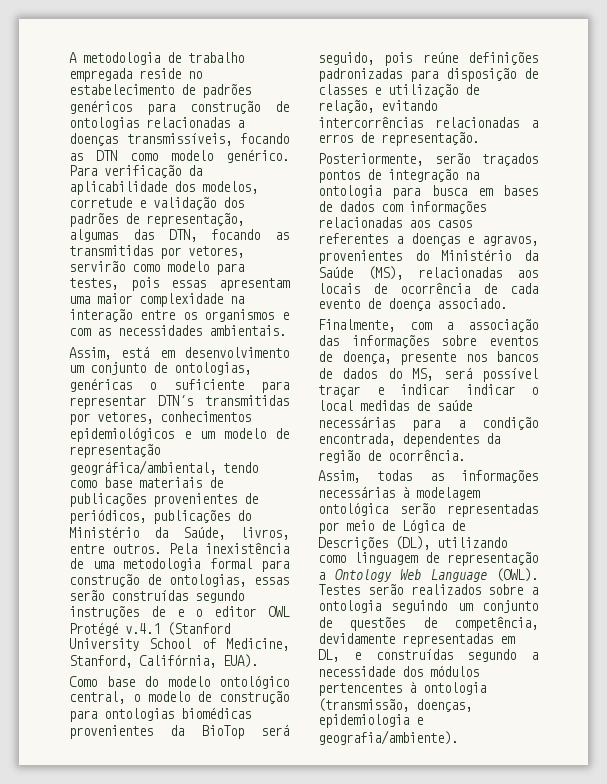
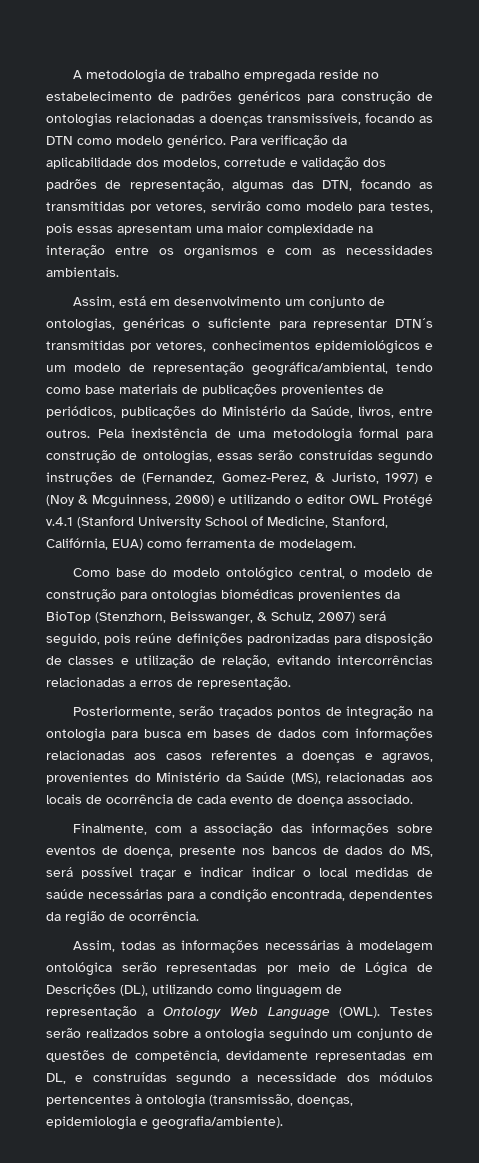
- Pela inexistência de uma metodologia formal para construção de ontologias, essas serão construídas segundo instruções de e o editor OWL Protégé v.4.1 (Stanford University School of Medicine, Stanford, Califórnia, EUA).
+ Pela inexistência de uma metodologia formal para construção de ontologias, essas serão construídas segundo instruções de (Fernandez, Gomez-Perez, & Juristo, 1997) e (Noy & Mcguinness, 2000) e utilizando o editor OWL Protégé v.4.1 (Stanford University School of Medicine, Stanford, Califórnia, EUA) como ferramenta de modelagem.
- Como base do modelo ontológico central, o modelo de construção para ontologias biomédicas provenientes da BioTop será seguido, pois reúne definições padronizadas para disposição de classes e utilização de relação, evitando intercorrências relacionadas a erros de representação.
+ Como base do modelo ontológico central, o modelo de construção para ontologias biomédicas provenientes da BioTop (Stenzhorn, Beisswanger, & Schulz, 2007) será seguido, pois reúne definições padronizadas para disposição de classes e utilização de relação, evitando intercorrências relacionadas a erros de representação.

